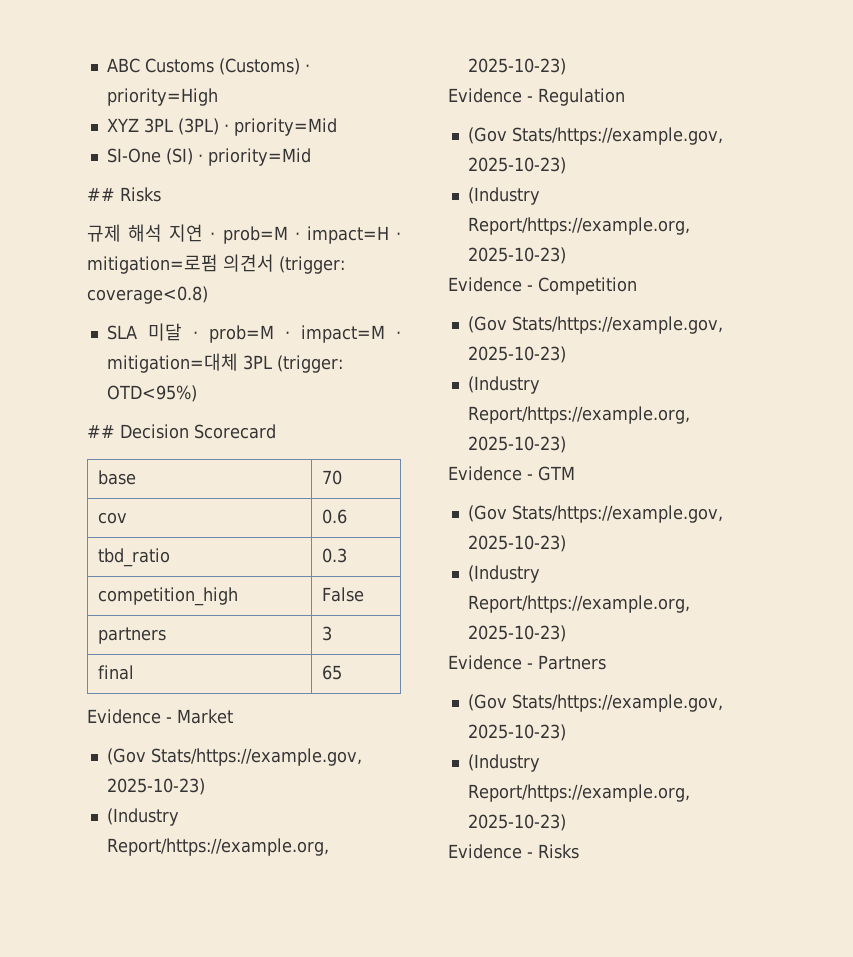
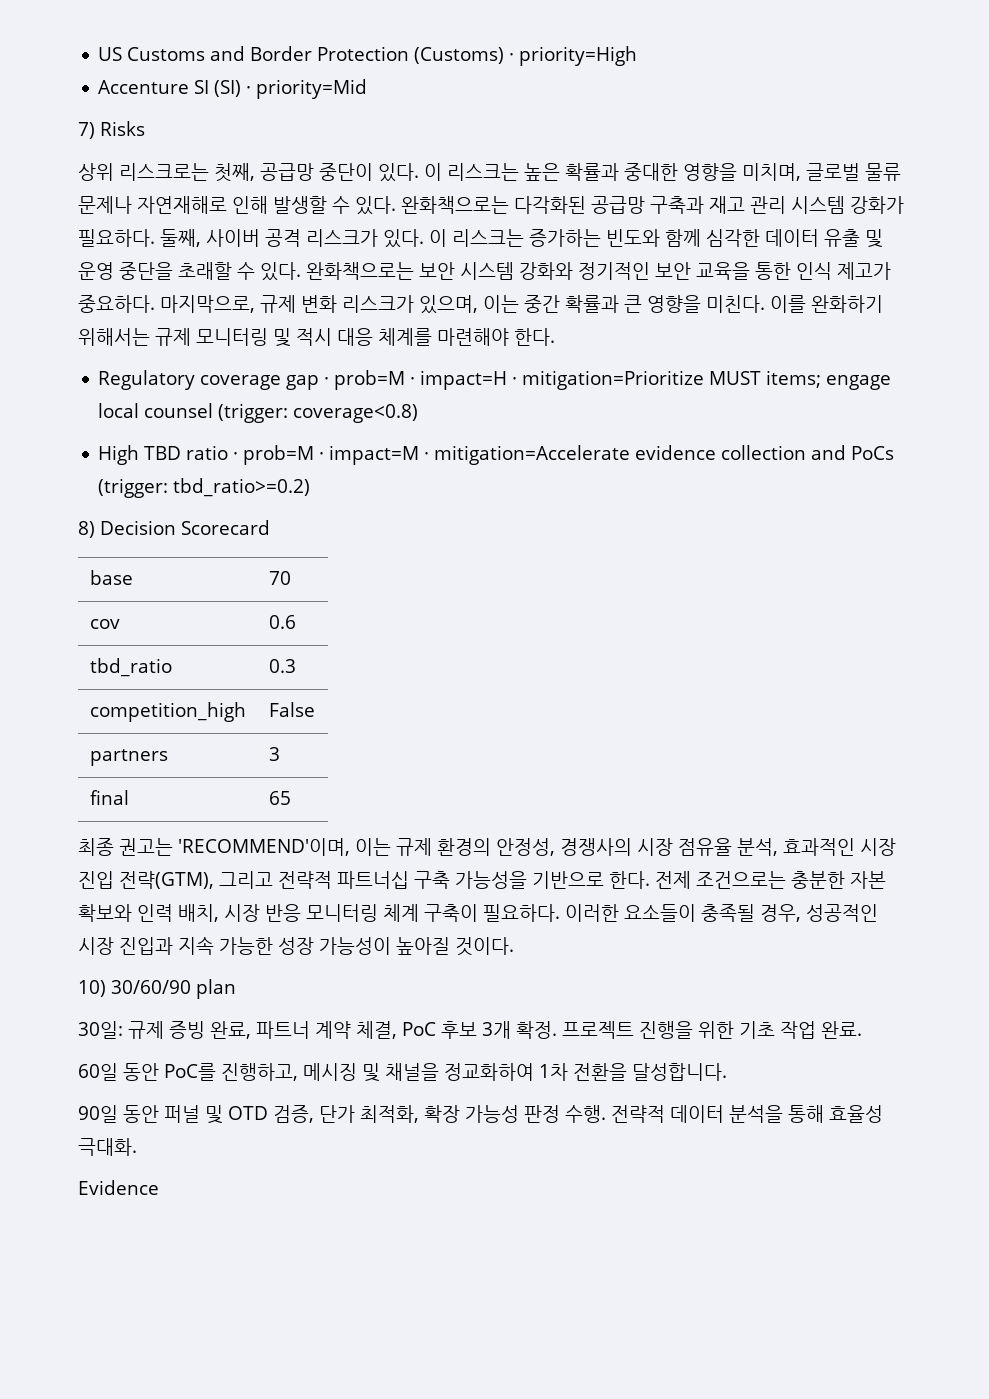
- ABC Customs (Customs) · priority=High
- XYZ 3PL (3PL) · priority=Mid
- SI-One (SI) · priority=Mid
+ US Customs and Border Protection (Customs) · priority=High
+ Accenture SI (SI) · priority=Mid
- ## Risks
+ 7) Risks
- 규제 해석 지연 · prob=M · impact=H · mitigation=로펌 의견서 (trigger: coverage<0.8)
+ 상위 리스크로는 첫째, 공급망 중단이 있다. 이 리스크는 높은 확률과 중대한 영향을 미치며, 글로벌 물류 문제나 자연재해로 인해 발생할 수 있다. 완화책으로는 다각화된 공급망 구축과 재고 관리 시스템 강화가 필요하다. 둘째, 사이버 공격 리스크가 있다. 이 리스크는 증가하는 빈도와 함께 심각한 데이터 유출 및 운영 중단을 초래할 수 있다. 완화책으로는 보안 시스템 강화와 정기적인 보안 교육을 통한 인식 제고가 중요하다. 마지막으로, 규제 변화 리스크가 있으며, 이는 중간 확률과 큰 영향을 미친다. 이를 완화하기 위해서는 규제 모니터링 및 적시 대응 체계를 마련해야 한다.
+ Regulatory coverage gap · prob=M · impact=H · mitigation=Prioritize MUST items; engage local counsel (trigger: coverage<0.8)
- SLA 미달 · prob=M · impact=M · mitigation=대체 3PL (trigger: OTD<95%)
- ## Decision Scorecard
+ High TBD ratio · prob=M · impact=M · mitigation=Accelerate evidence collection and PoCs (trigger: tbd_ratio>=0.2)
+ 8) Decision Scorecard
- Evidence - Market
- (Gov Stats/https://example.gov, 2025-10-23)
- (Industry Report/https://example.org, 2025-10-23)
- Evidence - Regulation
- (Gov Stats/https://example.gov, 2025-10-23)
- (Industry Report/https://example.org, 2025-10-23)
- Evidence - Competition
- (Gov Stats/https://example.gov, 2025-10-23)
- (Industry Report/https://example.org, 2025-10-23)
- Evidence - GTM
- (Gov Stats/https://example.gov, 2025-10-23)
- (Industry Report/https://example.org, 2025-10-23)
- Evidence - Partners
- (Gov Stats/https://example.gov, 2025-10-23)
- (Industry Report/https://example.org, 2025-10-23)
- Evidence - Risks
+ 최종 권고는 'RECOMMEND'이며, 이는 규제 환경의 안정성, 경쟁사의 시장 점유율 분석, 효과적인 시장 진입 전략(GTM), 그리고 전략적 파트너십 구축 가능성을 기반으로 한다. 전제 조건으로는 충분한 자본 확보와 인력 배치, 시장 반응 모니터링 체계 구축이 필요하다. 이러한 요소들이 충족될 경우, 성공적인 시장 진입과 지속 가능한 성장 가능성이 높아질 것이다.
+ 10) 30/60/90 plan
+ 30일: 규제 증빙 완료, 파트너 계약 체결, PoC 후보 3개 확정. 프로젝트 진행을 위한 기초 작업 완료.
+ 60일 동안 PoC를 진행하고, 메시징 및 채널을 정교화하여 1차 전환을 달성합니다.
+ 90일 동안 퍼널 및 OTD 검증, 단가 최적화, 확장 가능성 판정 수행. 전략적 데이터 분석을 통해 효율성 극대화.
+ Evidence

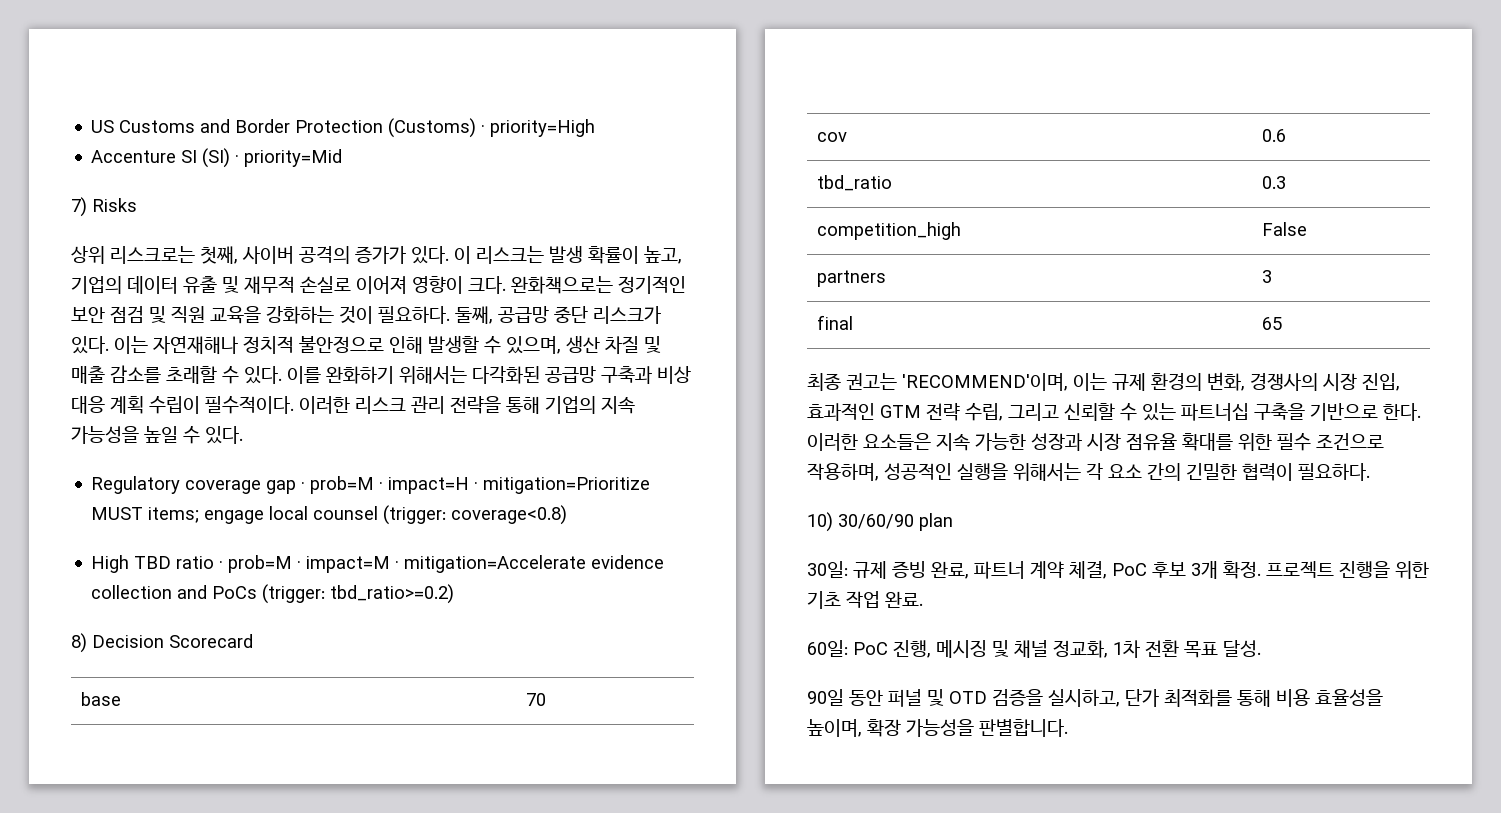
- 상위 리스크로는 첫째, 공급망 중단이 있다. 이 리스크는 높은 확률과 중대한 영향을 미치며, 글로벌 물류 문제나 자연재해로 인해 발생할 수 있다. 완화책으로는 다각화된 공급망 구축과 재고 관리 시스템 강화가 필요하다. 둘째, 사이버 공격 리스크가 있다. 이 리스크는 증가하는 빈도와 함께 심각한 데이터 유출 및 운영 중단을 초래할 수 있다. 완화책으로는 보안 시스템 강화와 정기적인 보안 교육을 통한 인식 제고가 중요하다. 마지막으로, 규제 변화 리스크가 있으며, 이는 중간 확률과 큰 영향을 미친다. 이를 완화하기 위해서는 규제 모니터링 및 적시 대응 체계를 마련해야 한다.
+ 상위 리스크로는 첫째, 사이버 공격의 증가가 있다. 이 리스크는 발생 확률이 높고, 기업의 데이터 유출 및 재무적 손실로 이어져 영향이 크다. 완화책으로는 정기적인 보안 점검 및 직원 교육을 강화하는 것이 필요하다. 둘째, 공급망 중단 리스크가 있다. 이는 자연재해나 정치적 불안정으로 인해 발생할 수 있으며, 생산 차질 및 매출 감소를 초래할 수 있다. 이를 완화하기 위해서는 다각화된 공급망 구축과 비상 대응 계획 수립이 필수적이다. 이러한 리스크 관리 전략을 통해 기업의 지속 가능성을 높일 수 있다.
- 최종 권고는 'RECOMMEND'이며, 이는 규제 환경의 안정성, 경쟁사의 시장 점유율 분석, 효과적인 시장 진입 전략(GTM), 그리고 전략적 파트너십 구축 가능성을 기반으로 한다. 전제 조건으로는 충분한 자본 확보와 인력 배치, 시장 반응 모니터링 체계 구축이 필요하다. 이러한 요소들이 충족될 경우, 성공적인 시장 진입과 지속 가능한 성장 가능성이 높아질 것이다.
+ 최종 권고는 'RECOMMEND'이며, 이는 규제 환경의 변화, 경쟁사의 시장 진입, 효과적인 GTM 전략 수립, 그리고 신뢰할 수 있는 파트너십 구축을 기반으로 한다. 이러한 요소들은 지속 가능한 성장과 시장 점유율 확대를 위한 필수 조건으로 작용하며, 성공적인 실행을 위해서는 각 요소 간의 긴밀한 협력이 필요하다.
- 60일 동안 PoC를 진행하고, 메시징 및 채널을 정교화하여 1차 전환을 달성합니다.
+ 60일: PoC 진행, 메시징 및 채널 정교화, 1차 전환 목표 달성.
- 90일 동안 퍼널 및 OTD 검증, 단가 최적화, 확장 가능성 판정 수행. 전략적 데이터 분석을 통해 효율성 극대화.
- Evidence
+ 90일 동안 퍼널 및 OTD 검증을 실시하고, 단가 최적화를 통해 비용 효율성을 높이며, 확장 가능성을 판별합니다.

